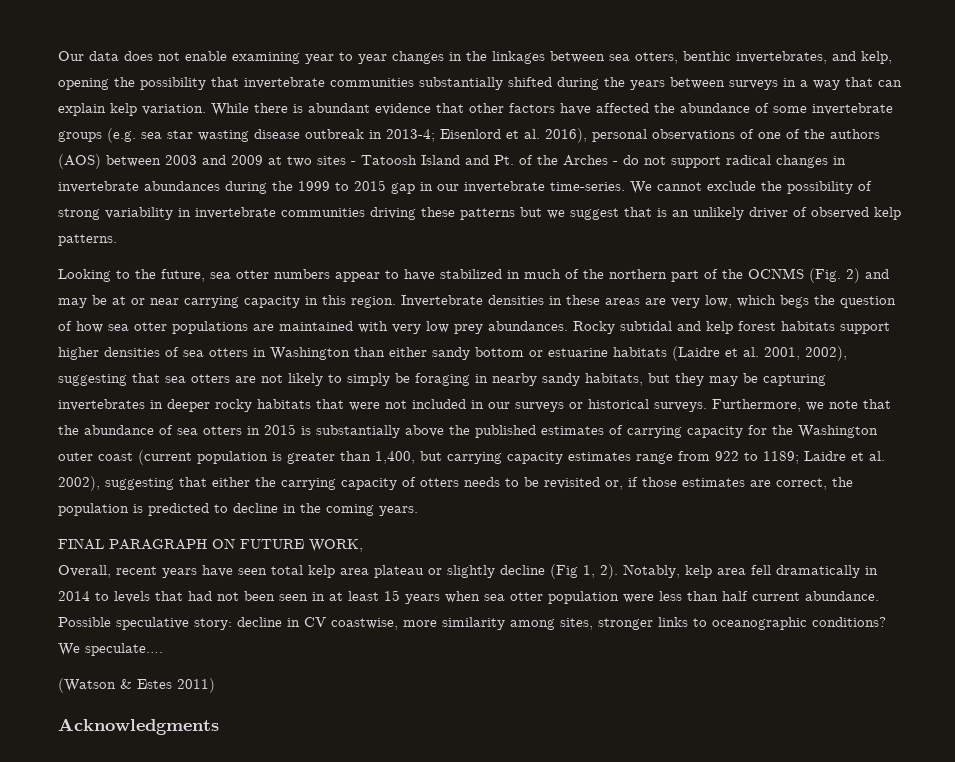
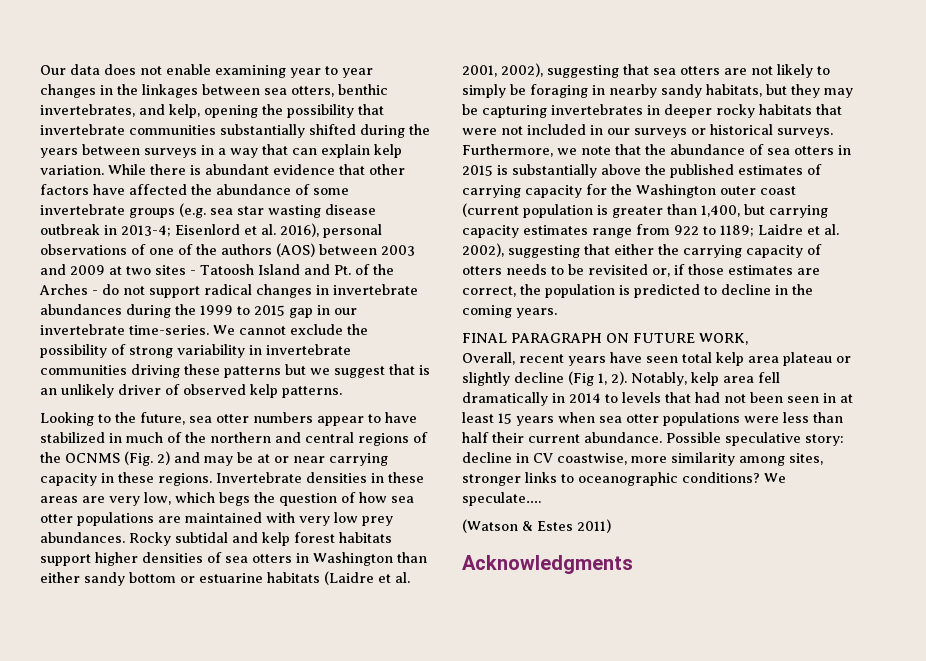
- Looking to the future, sea otter numbers appear to have stabilized in much of the northern part of the OCNMS (Fig. 2) and may be at or near carrying capacity in this region.
+ Looking to the future, sea otter numbers appear to have stabilized in much of the northern and central regions of the OCNMS (Fig. 2) and may be at or near carrying capacity in these regions.
- Notably, kelp area fell dramatically in 2014 to levels that had not been seen in at least 15 years when sea otter population were less than half current abundance.
+ Notably, kelp area fell dramatically in 2014 to levels that had not been seen in at least 15 years when sea otter populations were less than half their current abundance.

